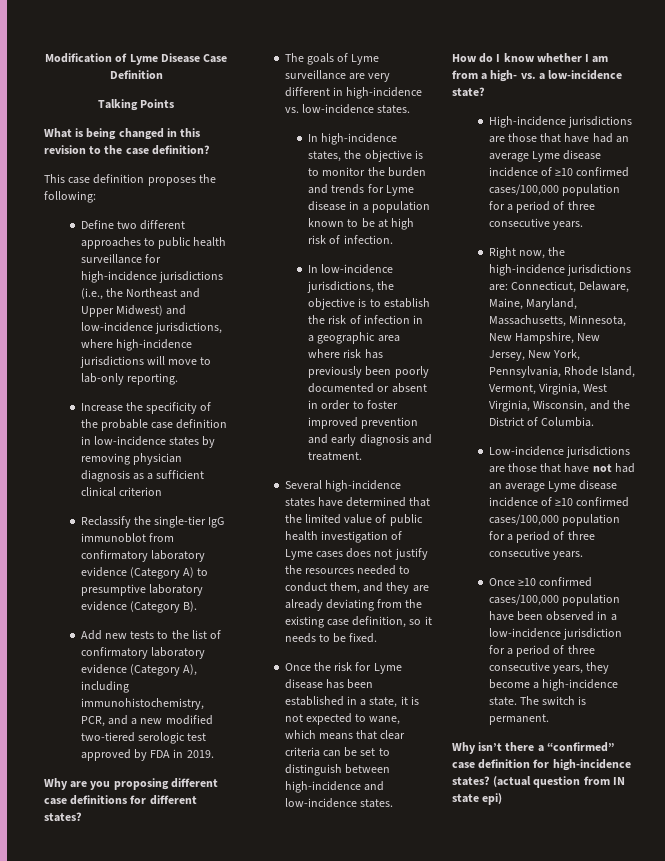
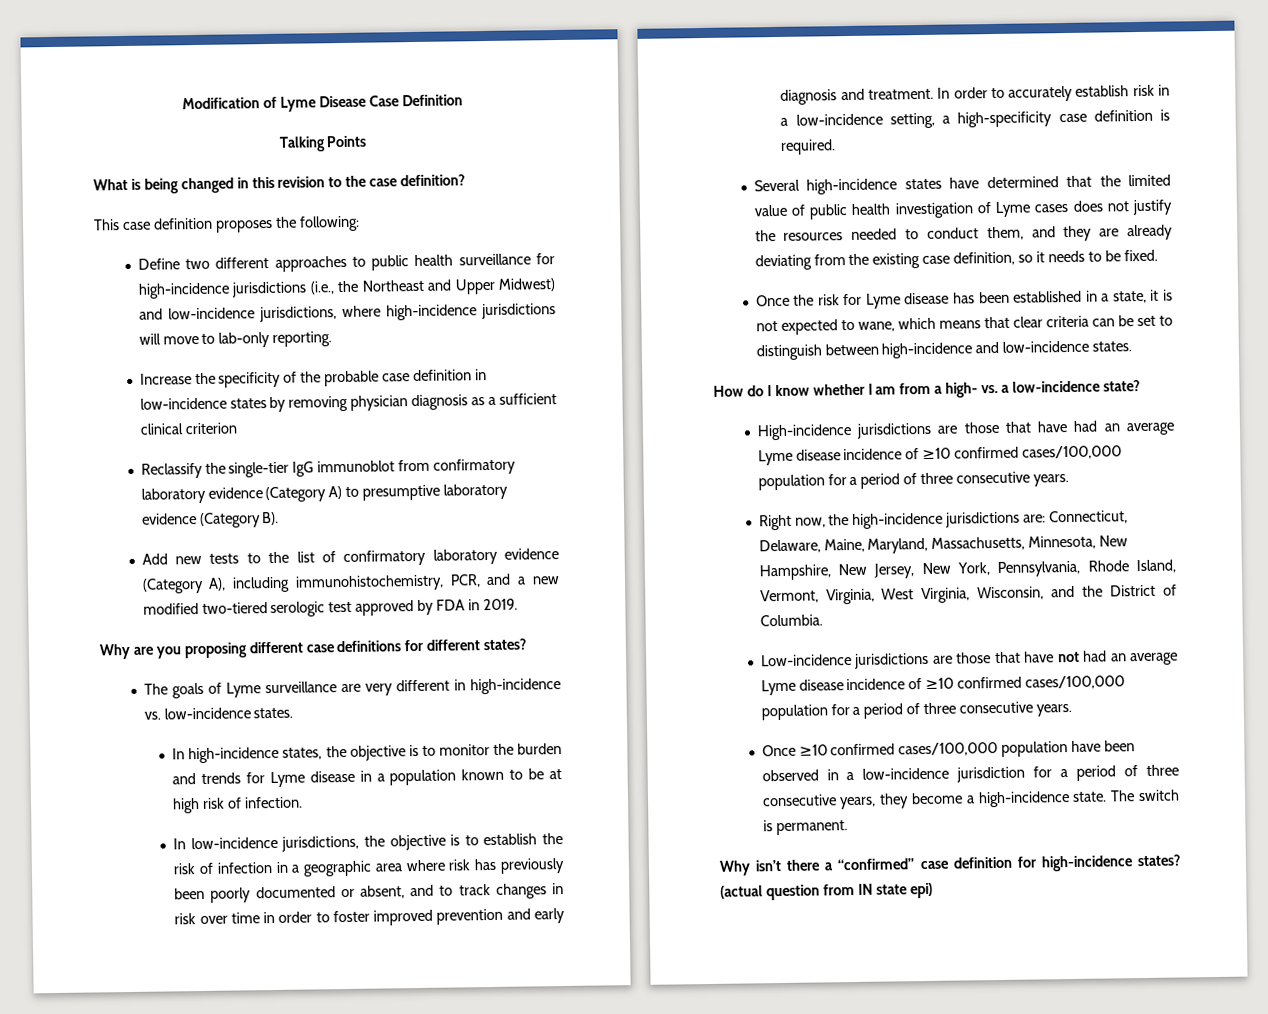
- In low-incidence jurisdictions, the objective is to establish the risk of infection in a geographic area where risk has previously been poorly documented or absent in order to foster improved prevention and early diagnosis and treatment.
+ In low-incidence jurisdictions, the objective is to establish the risk of infection in a geographic area where risk has previously been poorly documented or absent, and to track changes in risk over time in order to foster improved prevention and early diagnosis and treatment. In order to accurately establish risk in a low-incidence setting, a high-specificity case definition is required.

